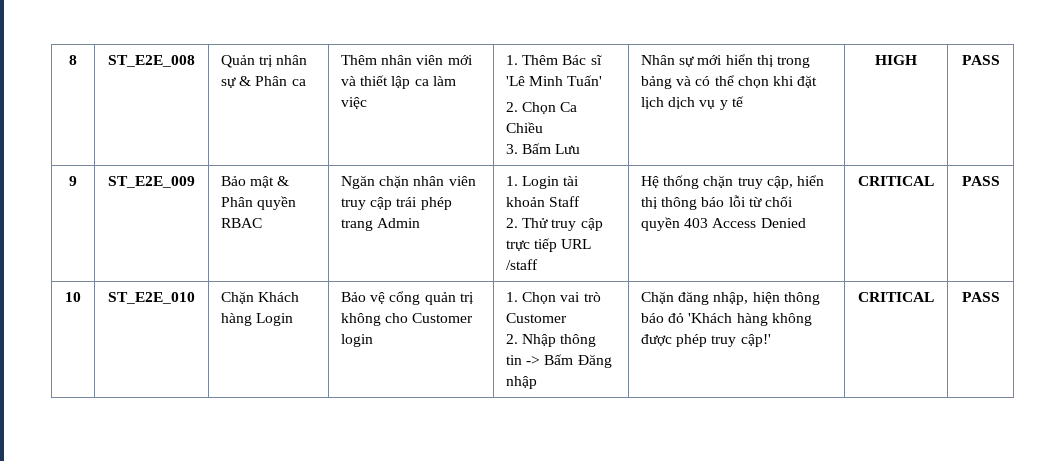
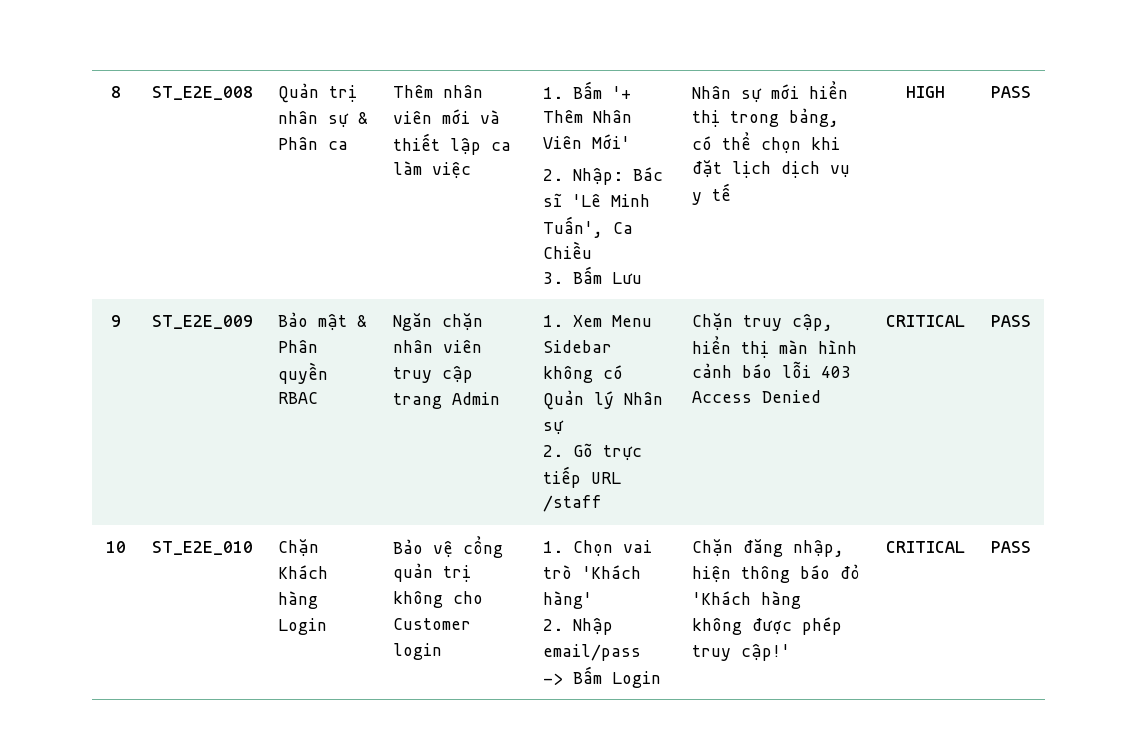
- 1. Thêm Bác sĩ 'Lê Minh Tuấn'
- 2. Chọn Ca Chiều
+ 1. Bấm '+ Thêm Nhân Viên Mới'
+ 2. Nhập: Bác sĩ 'Lê Minh Tuấn', Ca Chiều
- Nhân sự mới hiển thị trong bảng và có thể chọn khi đặt lịch dịch vụ y tế
+ Nhân sự mới hiển thị trong bảng, có thể chọn khi đặt lịch dịch vụ y tế
- Ngăn chặn nhân viên truy cập trái phép trang Admin
+ Ngăn chặn nhân viên truy cập trang Admin
- 1. Login tài khoản Staff
- 2. Thử truy cập trực tiếp URL /staff
+ 1. Xem Menu Sidebar không có Quản lý Nhân sự
+ 2. Gõ trực tiếp URL /staff
- Hệ thống chặn truy cập, hiển thị thông báo lỗi từ chối quyền 403 Access Denied
+ Chặn truy cập, hiển thị màn hình cảnh báo lỗi 403 Access Denied
- 1. Chọn vai trò Customer
+ 1. Chọn vai trò 'Khách hàng'
- 2. Nhập thông tin -> Bấm Đăng nhập
+ 2. Nhập email/pass -> Bấm Login

